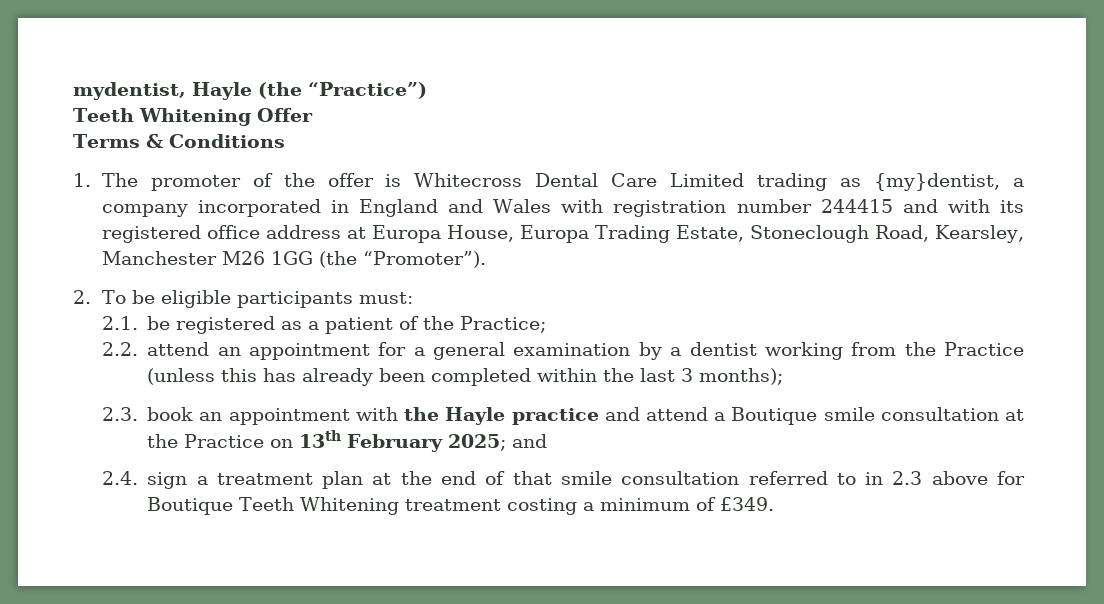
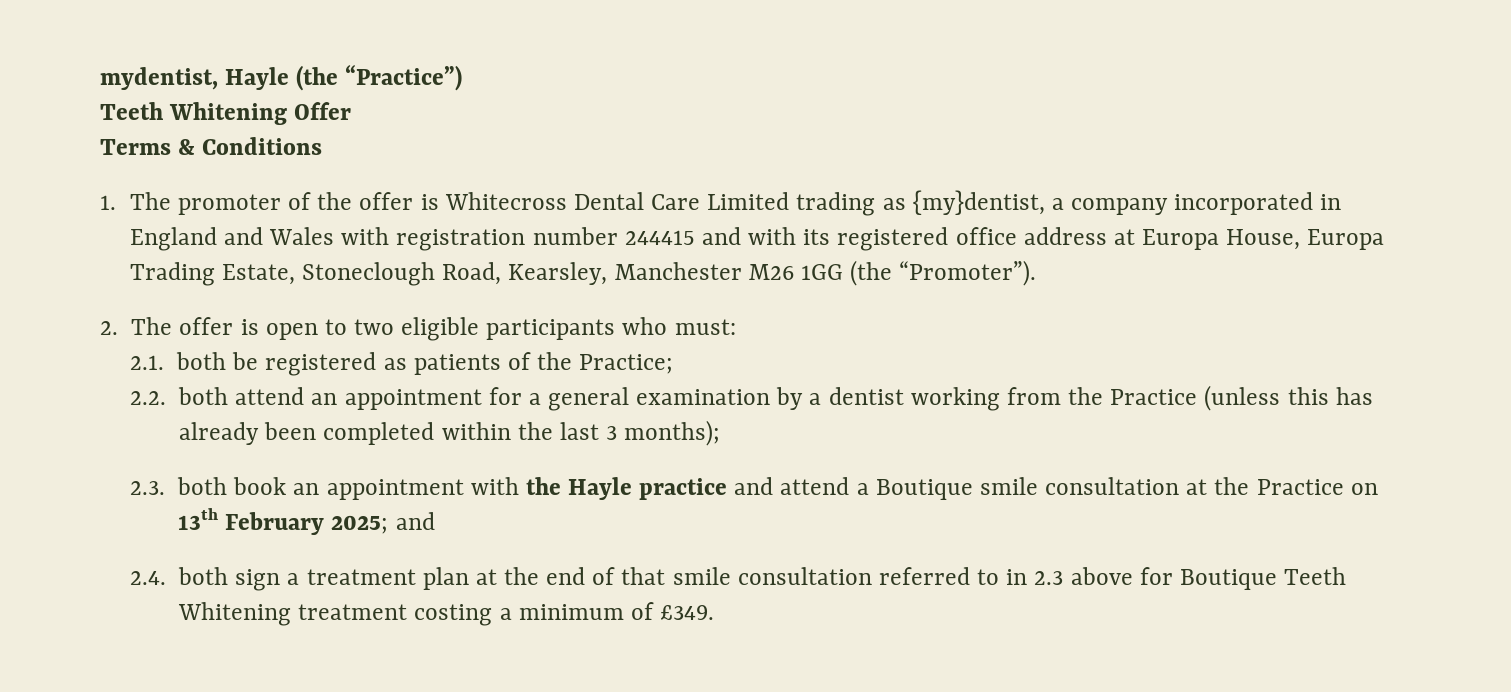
- 2. To be eligible participants must:
+ 2. The offer is open to two eligible participants who must:
- 2.1. be registered as a patient of the Practice;
+ 2.1. both be registered as patients of the Practice;
- 2.2. attend an appointment for a general examination by a dentist working from the Practice (unless this has already been completed within the last 3 months);
+ 2.2. both attend an appointment for a general examination by a dentist working from the Practice (unless this has already been completed within the last 3 months);
- 2.3. book an appointment with the Hayle practice and attend a Boutique smile consultation at the Practice on 13th February 2025; and
+ 2.3. both book an appointment with the Hayle practice and attend a Boutique smile consultation at the Practice on 13th February 2025; and
- 2.4. sign a treatment plan at the end of that smile consultation referred to in 2.3 above for Boutique Teeth Whitening treatment costing a minimum of £349.
+ 2.4. both sign a treatment plan at the end of that smile consultation referred to in 2.3 above for Boutique Teeth Whitening treatment costing a minimum of £349.

